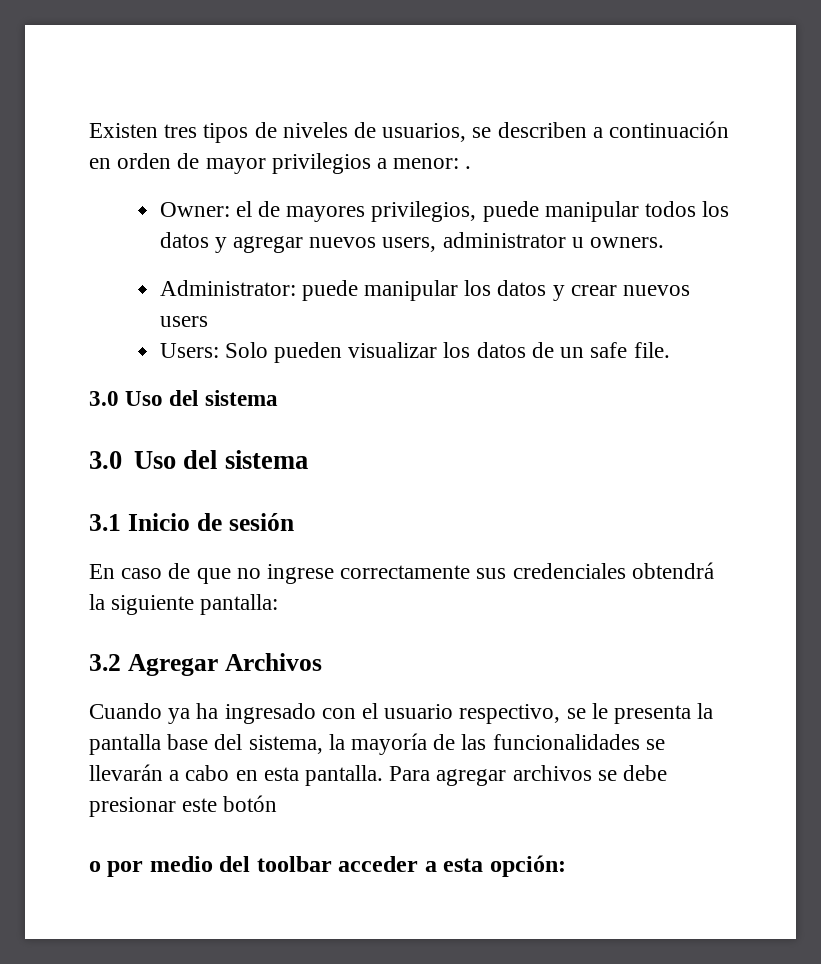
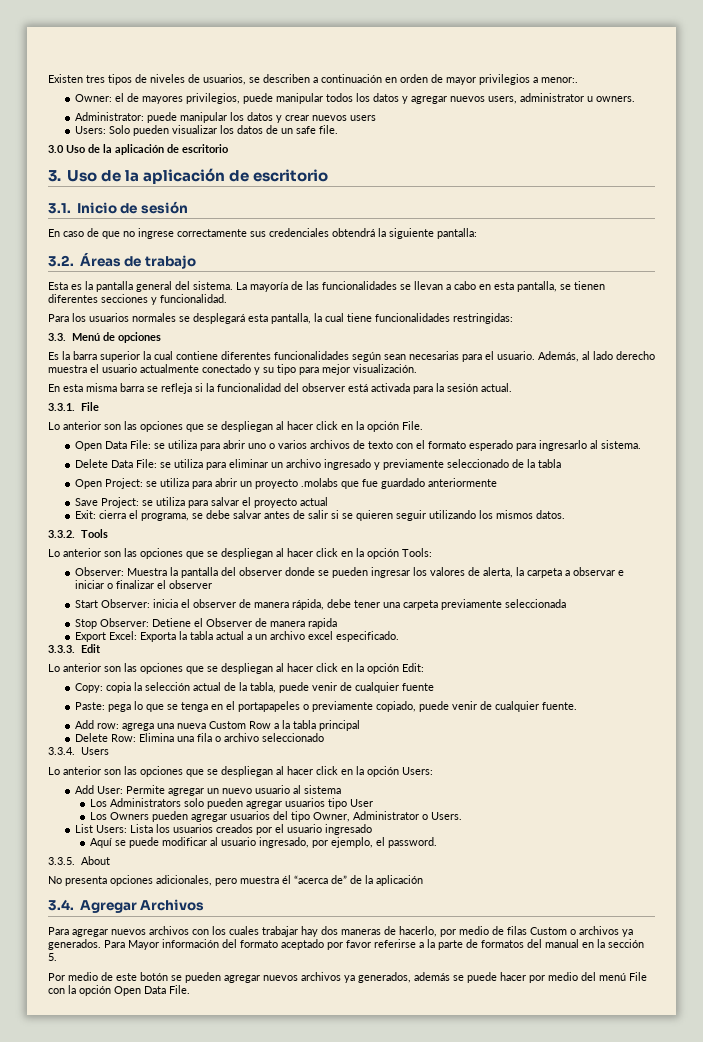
- Existen tres tipos de niveles de usuarios, se describen a continuación en orden de mayor privilegios a menor: .
+ Existen tres tipos de niveles de usuarios, se describen a continuación en orden de mayor privilegios a menor:.
  Users: Solo pueden visualizar los datos de un safe file.
- 3.0 Uso del sistema
- 3.0 Uso del sistema
- 3.1 Inicio de sesión
+ 3.0 Uso de la aplicación de escritorio
+ 3. Uso de la aplicación de escritorio
+ 3.1. Inicio de sesión
- 3.2 Agregar Archivos
- Cuando ya ha ingresado con el usuario respectivo, se le presenta la pantalla base del sistema, la mayoría de las funcionalidades se llevarán a cabo en esta pantalla. Para agregar archivos se debe presionar este botón
- o por medio del toolbar acceder a esta opción:
+ 3.2. Áreas de trabajo
+ Esta es la pantalla general del sistema. La mayoría de las funcionalidades se llevan a cabo en esta pantalla, se tienen diferentes secciones y funcionalidad.
+ Para los usuarios normales se desplegará esta pantalla, la cual tiene funcionalidades restringidas:
+ 3.3. Menú de opciones
+ Es la barra superior la cual contiene diferentes funcionalidades según sean necesarias para el usuario. Además, al lado derecho muestra el usuario actualmente conectado y su tipo para mejor visualización.
+ En esta misma barra se refleja si la funcionalidad del observer está activada para la sesión actual.
+ 3.3.1. File
+ Lo anterior son las opciones que se despliegan al hacer click en la opción File.
+ Open Data File: se utiliza para abrir uno o varios archivos de texto con el formato esperado para ingresarlo al sistema.
+ Delete Data File: se utiliza para eliminar un archivo ingresado y previamente seleccionado de la tabla
+ Open Project: se utiliza para abrir un proyecto .molabs que fue guardado anteriormente
+ Save Project: se utiliza para salvar el proyecto actual
+ Exit: cierra el programa, se debe salvar antes de salir si se quieren seguir utilizando los mismos datos.
+ 3.3.2. Tools
+ Lo anterior son las opciones que se despliegan al hacer click en la opción Tools:
+ Observer: Muestra la pantalla del observer donde se pueden ingresar los valores de alerta, la carpeta a observar e iniciar o finalizar el observer
+ Start Observer: inicia el observer de manera rápida, debe tener una carpeta previamente seleccionada
+ Stop Observer: Detiene el Observer de manera rapida
+ Export Excel: Exporta la tabla actual a un archivo excel especificado.
+ 3.3.3. Edit
+ Lo anterior son las opciones que se despliegan al hacer click en la opción Edit:
+ Copy: copia la selección actual de la tabla, puede venir de cualquier fuente
+ Paste: pega lo que se tenga en el portapapeles o previamente copiado, puede venir de cualquier fuente.
+ Add row: agrega una nueva Custom Row a la tabla principal
+ Delete Row: Elimina una fila o archivo seleccionado
+ 3.3.4. Users
+ Lo anterior son las opciones que se despliegan al hacer click en la opción Users:
+ Add User: Permite agregar un nuevo usuario al sistema
+ Los Administrators solo pueden agregar usuarios tipo User
+ Los Owners pueden agregar usuarios del tipo Owner, Administrator o Users.
+ List Users: Lista los usuarios creados por el usuario ingresado
+ Aquí se puede modificar al usuario ingresado, por ejemplo, el password.
+ 3.3.5. About
+ No presenta opciones adicionales, pero muestra él “acerca de” de la aplicación
+ 3.4. Agregar Archivos
+ Para agregar nuevos archivos con los cuales trabajar hay dos maneras de hacerlo, por medio de filas Custom o archivos ya generados. Para Mayor información del formato aceptado por favor referirse a la parte de formatos del manual en la sección 5.
+ Por medio de este botón se pueden agregar nuevos archivos ya generados, además se puede hacer por medio del menú File con la opción Open Data File.

